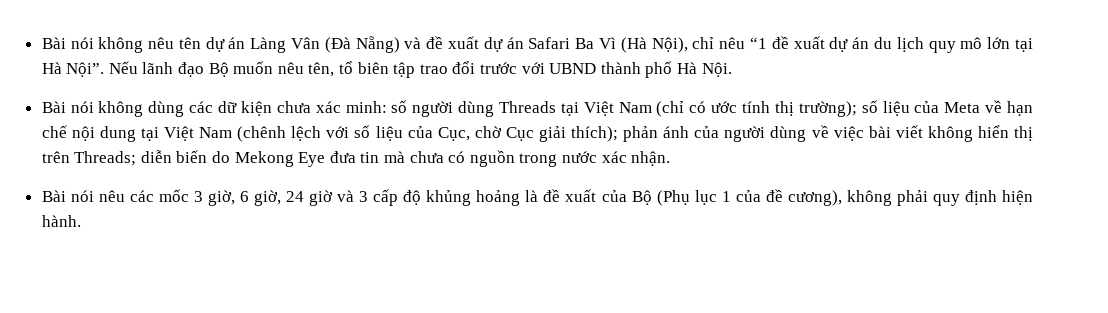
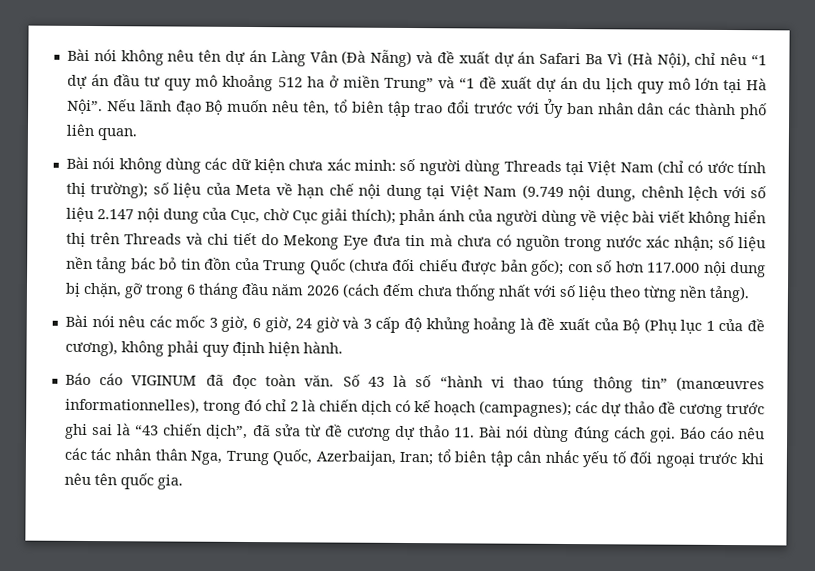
- Bài nói không nêu tên dự án Làng Vân (Đà Nẵng) và đề xuất dự án Safari Ba Vì (Hà Nội), chỉ nêu “1 đề xuất dự án du lịch quy mô lớn tại Hà Nội”.
+ Bài nói không nêu tên dự án Làng Vân (Đà Nẵng) và đề xuất dự án Safari Ba Vì (Hà Nội), chỉ nêu “1 dự án đầu tư quy mô khoảng 512 ha ở miền Trung” và “1 đề xuất dự án du lịch quy mô lớn tại Hà Nội”.
- Nếu lãnh đạo Bộ muốn nêu tên, tổ biên tập trao đổi trước với UBND thành phố Hà Nội.
+ Nếu lãnh đạo Bộ muốn nêu tên, tổ biên tập trao đổi trước với Ủy ban nhân dân các thành phố liên quan.
- số liệu của Meta về hạn chế nội dung tại Việt Nam (chênh lệch với số liệu của Cục, chờ Cục giải thích);
+ số liệu của Meta về hạn chế nội dung tại Việt Nam (9.749 nội dung, chênh lệch với số liệu 2.147 nội dung của Cục, chờ Cục giải thích);
- phản ánh của người dùng về việc bài viết không hiển thị trên Threads; diễn biến do Mekong Eye đưa tin mà chưa có nguồn trong nước xác nhận.
+ phản ánh của người dùng về việc bài viết không hiển thị trên Threads và chi tiết do Mekong Eye đưa tin mà chưa có nguồn trong nước xác nhận; số liệu nền tảng bác bỏ tin đồn của Trung Quốc (chưa đối chiếu được bản gốc); con số hơn 117.000 nội dung bị chặn, gỡ trong 6 tháng đầu năm 2026 (cách đếm chưa thống nhất với số liệu theo từng nền tảng).
+ Báo cáo VIGINUM đã đọc toàn văn. Số 43 là số “hành vi thao túng thông tin” (manœuvres informationnelles), trong đó chỉ 2 là chiến dịch có kế hoạch (campagnes); các dự thảo đề cương trước ghi sai là “43 chiến dịch”, đã sửa từ đề cương dự thảo 11. Bài nói dùng đúng cách gọi. Báo cáo nêu các tác nhân thân Nga, Trung Quốc, Azerbaijan, Iran; tổ biên tập cân nhắc yếu tố đối ngoại trước khi nêu tên quốc gia.

